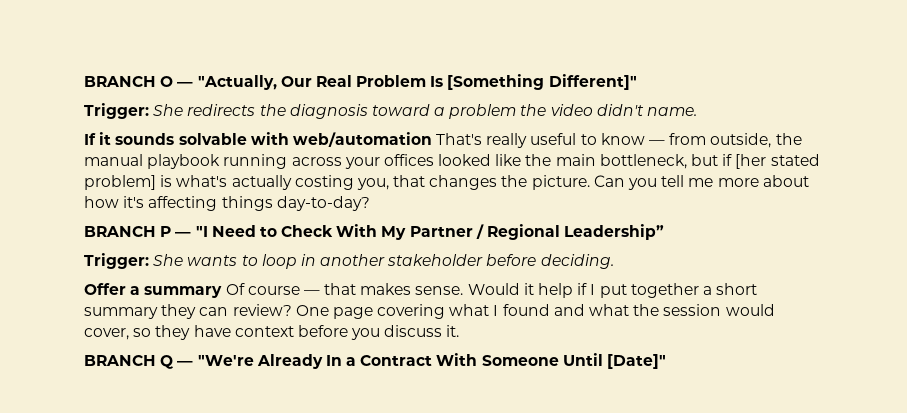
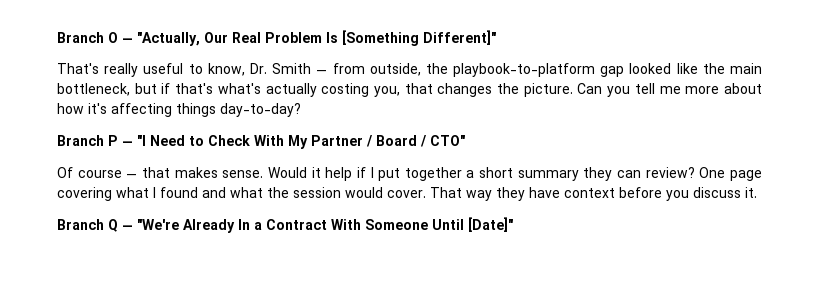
- BRANCH O — "Actually, Our Real Problem Is [Something Different]"
+ Branch O — "Actually, Our Real Problem Is [Something Different]"
- Trigger: She redirects the diagnosis toward a problem the video didn't name.
- If it sounds solvable with web/automation That's really useful to know — from outside, the manual playbook running across your offices looked like the main bottleneck, but if [her stated problem] is what's actually costing you, that changes the picture.
+ That's really useful to know, Dr. Smith — from outside, the playbook-to-platform gap looked like the main bottleneck, but if that's what's actually costing you, that changes the picture.
- BRANCH P — "I Need to Check With My Partner / Regional Leadership”
- Trigger: She wants to loop in another stakeholder before deciding.
- Offer a summary Of course — that makes sense.
+ Branch P — "I Need to Check With My Partner / Board / CTO"
+ Of course — that makes sense.
- One page covering what I found and what the session would cover, so they have context before you discuss it.
+ One page covering what I found and what the session would cover. That way they have context before you discuss it.
- BRANCH Q — "We're Already In a Contract With Someone Until [Date]"
+ Branch Q — "We're Already In a Contract With Someone Until [Date]"

